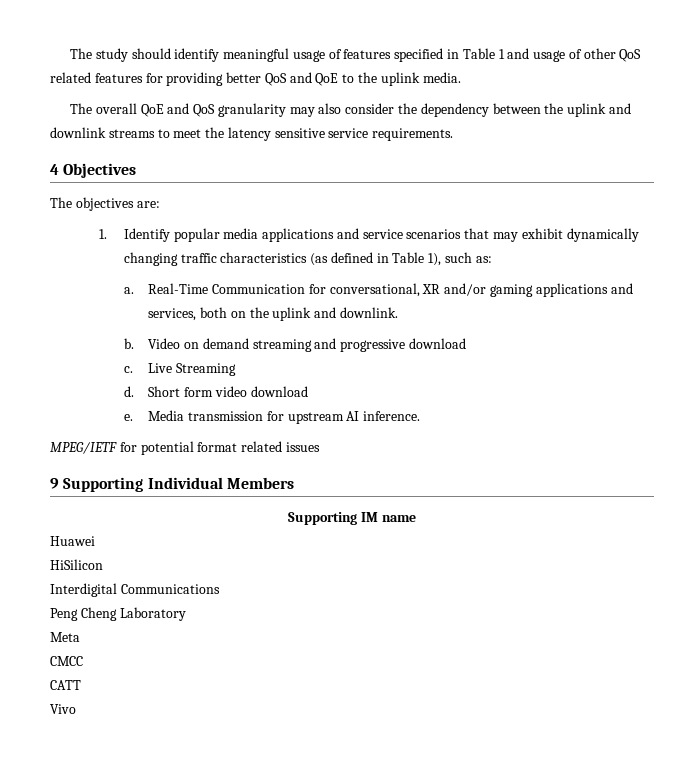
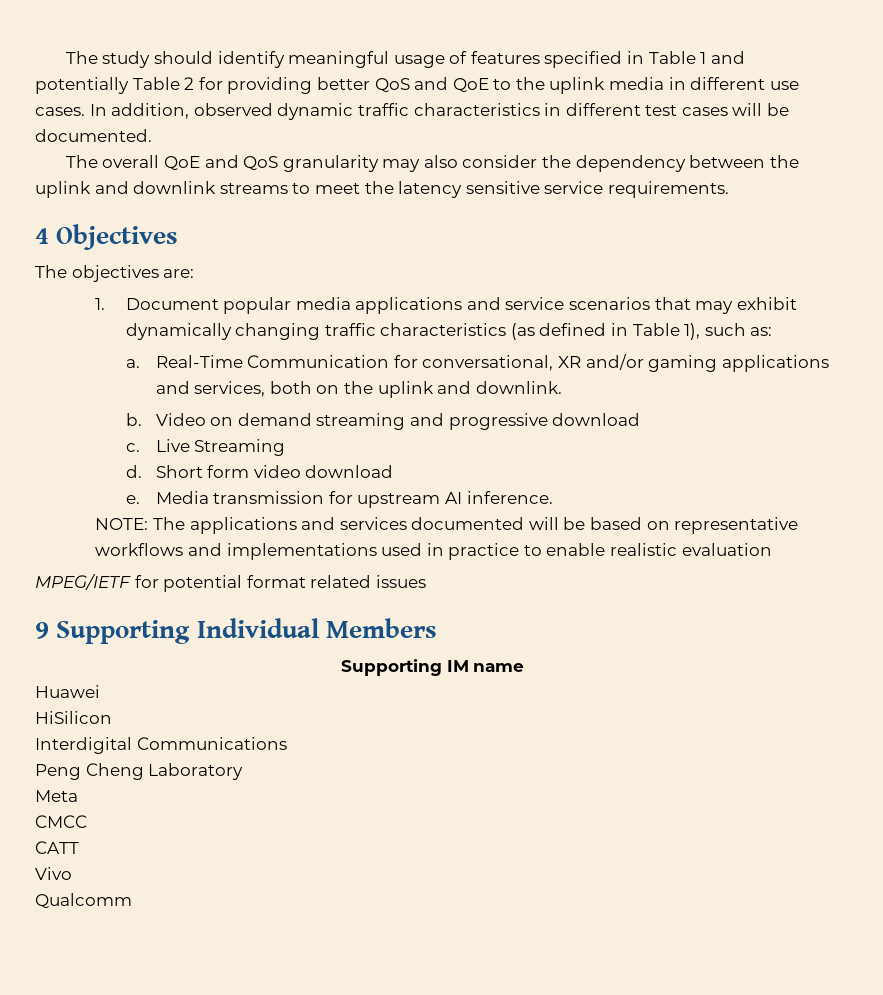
- The study should identify meaningful usage of features specified in Table 1 and usage of other QoS related features for providing better QoS and QoE to the uplink media.
+ The study should identify meaningful usage of features specified in Table 1 and potentially Table 2 for providing better QoS and QoE to the uplink media in different use cases. In addition, observed dynamic traffic characteristics in different test cases will be documented.
- 1. Identify popular media applications and service scenarios that may exhibit dynamically changing traffic characteristics (as defined in Table 1), such as:
+ 1. Document popular media applications and service scenarios that may exhibit dynamically changing traffic characteristics (as defined in Table 1), such as:
+ NOTE: The applications and services documented will be based on representative workflows and implementations used in practice to enable realistic evaluation
+ Qualcomm

